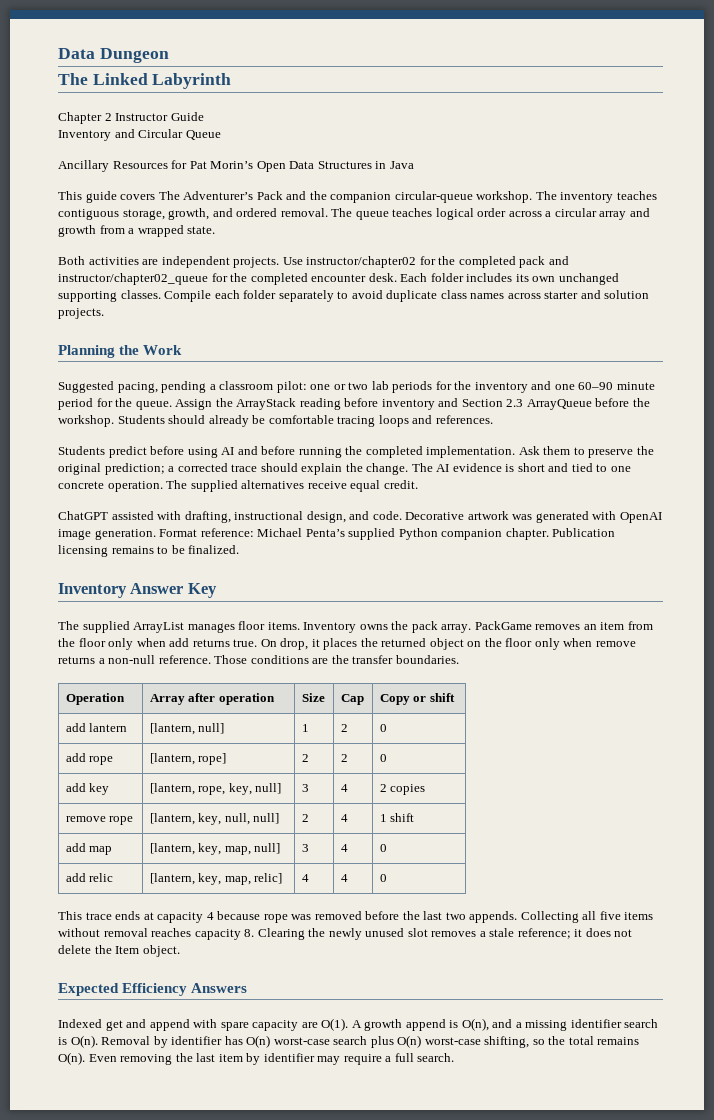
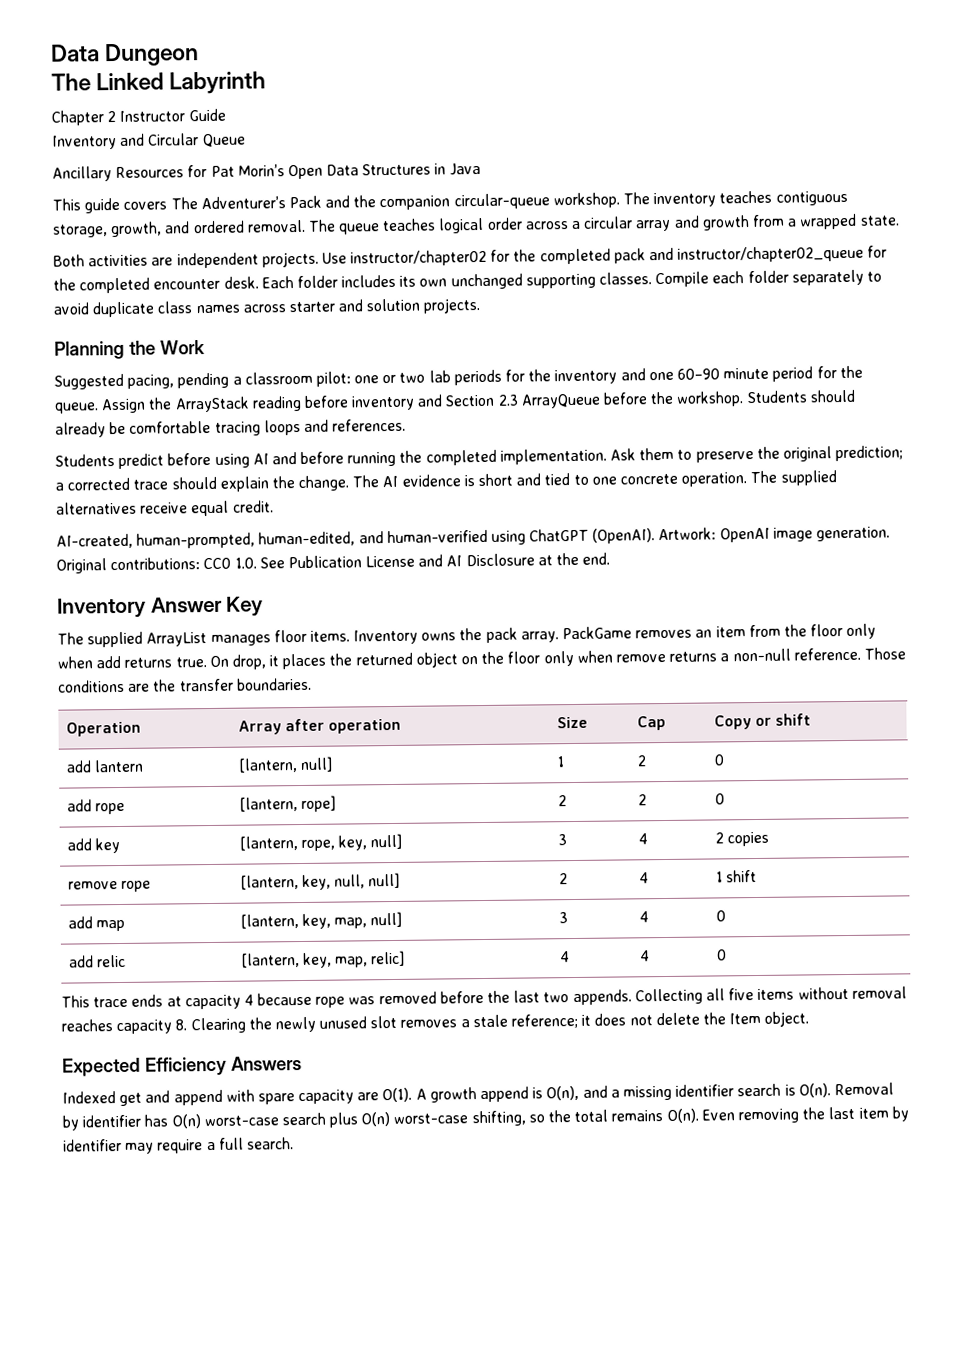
- ChatGPT assisted with drafting, instructional design, and code. Decorative artwork was generated with OpenAI image generation. Format reference: Michael Penta’s supplied Python companion chapter. Publication licensing remains to be finalized.
+ AI-created, human-prompted, human-edited, and human-verified using ChatGPT (OpenAI). Artwork: OpenAI image generation. Original contributions: CC0 1.0. See Publication License and AI Disclosure at the end.

